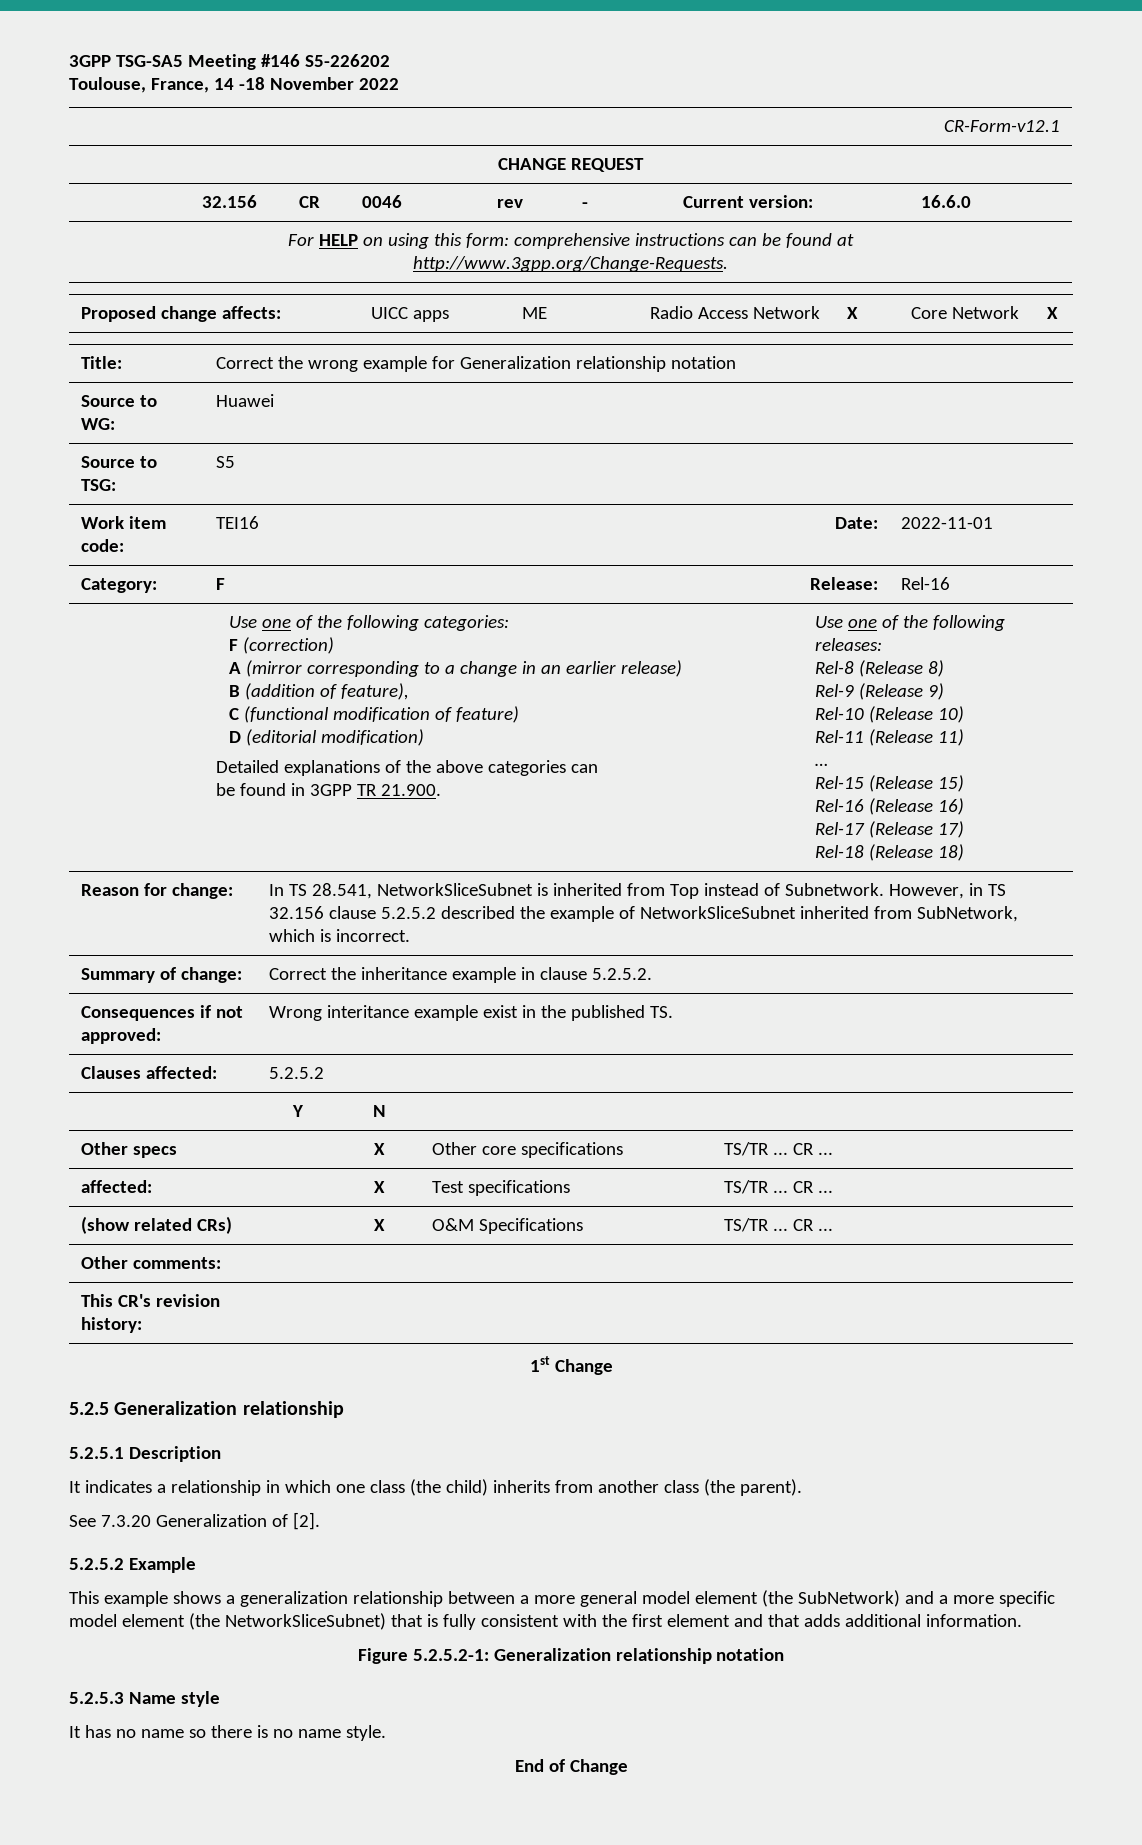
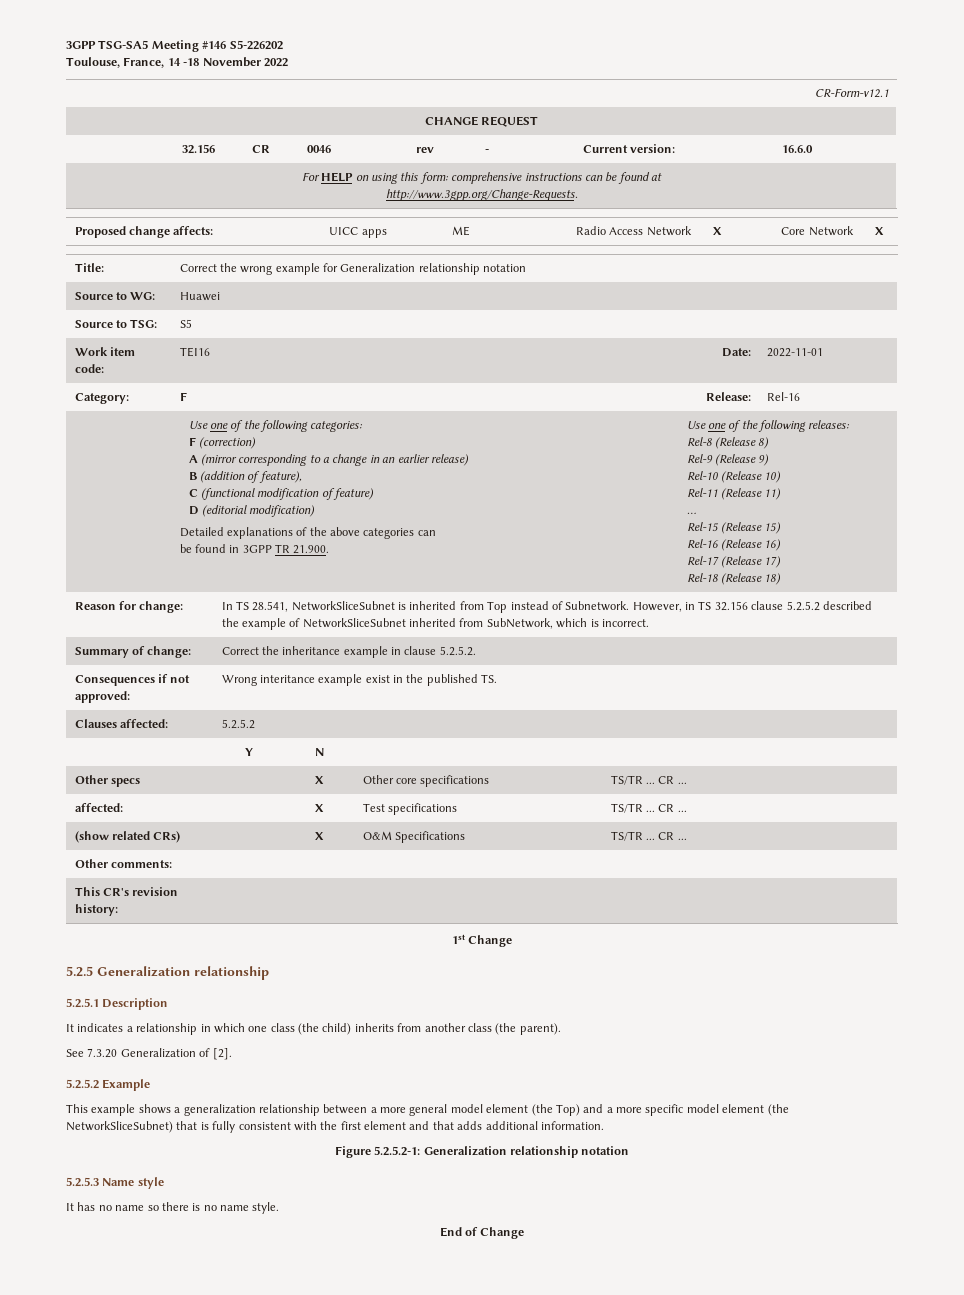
- This example shows a generalization relationship between a more general model element (the SubNetwork) and a more specific model element (the NetworkSliceSubnet) that is fully consistent with the first element and that adds additional information.
+ This example shows a generalization relationship between a more general model element (the Top) and a more specific model element (the NetworkSliceSubnet) that is fully consistent with the first element and that adds additional information.

